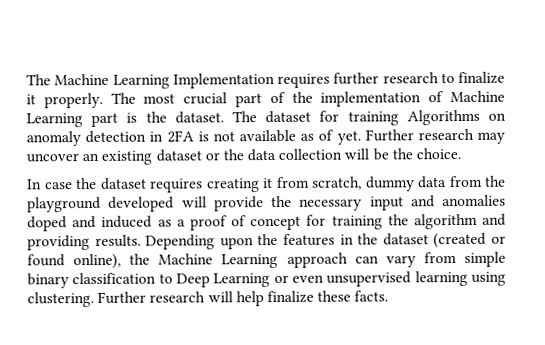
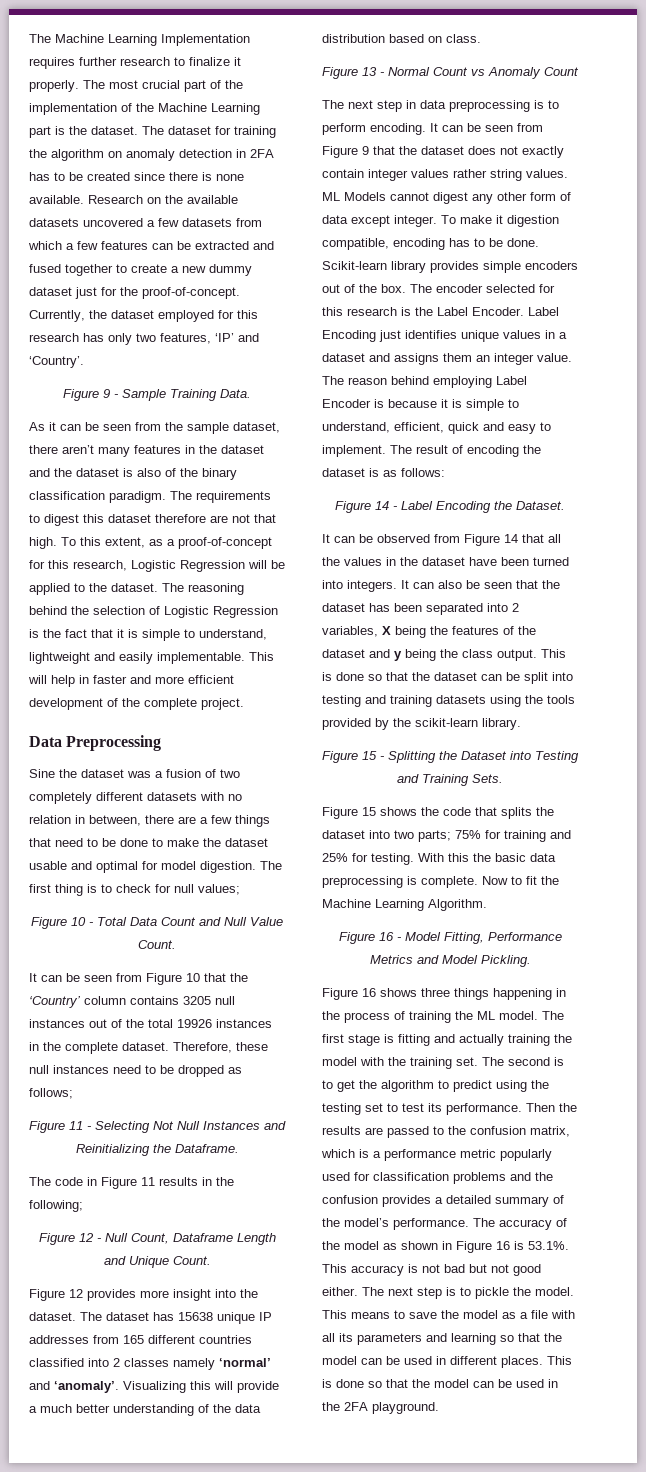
- The most crucial part of the implementation of Machine Learning part is the dataset.
+ The most crucial part of the implementation of the Machine Learning part is the dataset.
- The dataset for training Algorithms on anomaly detection in 2FA is not available as of yet. Further research may uncover an existing dataset or the data collection will be the choice.
- In case the dataset requires creating it from scratch, dummy data from the playground developed will provide the necessary input and anomalies doped and induced as a proof of concept for training the algorithm and providing results. Depending upon the features in the dataset (created or found online), the Machine Learning approach can vary from simple binary classification to Deep Learning or even unsupervised learning using clustering. Further research will help finalize these facts.
+ The dataset for training the algorithm on anomaly detection in 2FA has to be created since there is none available. Research on the available datasets uncovered a few datasets from which a few features can be extracted and fused together to create a new dummy dataset just for the proof-of-concept. Currently, the dataset employed for this research has only two features, ‘IP’ and ‘Country’.
+ Figure 9 - Sample Training Data.
+ As it can be seen from the sample dataset, there aren’t many features in the dataset and the dataset is also of the binary classification paradigm. The requirements to digest this dataset therefore are not that high. To this extent, as a proof-of-concept for this research, Logistic Regression will be applied to the dataset. The reasoning behind the selection of Logistic Regression is the fact that it is simple to understand, lightweight and easily implementable. This will help in faster and more efficient development of the complete project.
+ Data Preprocessing
+ Sine the dataset was a fusion of two completely different datasets with no relation in between, there are a few things that need to be done to make the dataset usable and optimal for model digestion. The first thing is to check for null values;
+ Figure 10 - Total Data Count and Null Value Count.
+ It can be seen from Figure 10 that the ‘Country’ column contains 3205 null instances out of the total 19926 instances in the complete dataset. Therefore, these null instances need to be dropped as follows;
+ Figure 11 - Selecting Not Null Instances and Reinitializing the Dataframe.
+ The code in Figure 11 results in the following;
+ Figure 12 - Null Count, Dataframe Length and Unique Count.
+ Figure 12 provides more insight into the dataset. The dataset has 15638 unique IP addresses from 165 different countries classified into 2 classes namely ‘normal’ and ‘anomaly’. Visualizing this will provide a much better understanding of the data distribution based on class.
+ Figure 13 - Normal Count vs Anomaly Count
+ The next step in data preprocessing is to perform encoding. It can be seen from Figure 9 that the dataset does not exactly contain integer values rather string values. ML Models cannot digest any other form of data except integer. To make it digestion compatible, encoding has to be done. Scikit-learn library provides simple encoders out of the box. The encoder selected for this research is the Label Encoder. Label Encoding just identifies unique values in a dataset and assigns them an integer value. The reason behind employing Label Encoder is because it is simple to understand, efficient, quick and easy to implement. The result of encoding the dataset is as follows:
+ Figure 14 - Label Encoding the Dataset.
+ It can be observed from Figure 14 that all the values in the dataset have been turned into integers. It can also be seen that the dataset has been separated into 2 variables, X being the features of the dataset and y being the class output. This is done so that the dataset can be split into testing and training datasets using the tools provided by the scikit-learn library.
+ Figure 15 - Splitting the Dataset into Testing and Training Sets.
+ Figure 15 shows the code that splits the dataset into two parts; 75% for training and 25% for testing. With this the basic data preprocessing is complete. Now to fit the Machine Learning Algorithm.
+ Figure 16 - Model Fitting, Performance Metrics and Model Pickling.
+ Figure 16 shows three things happening in the process of training the ML model. The first stage is fitting and actually training the model with the training set. The second is to get the algorithm to predict using the testing set to test its performance. Then the results are passed to the confusion matrix, which is a performance metric popularly used for classification problems and the confusion provides a detailed summary of the model’s performance. The accuracy of the model as shown in Figure 16 is 53.1%. This accuracy is not bad but not good either. The next step is to pickle the model. This means to save the model as a file with all its parameters and learning so that the model can be used in different places. This is done so that the model can be used in the 2FA playground.

